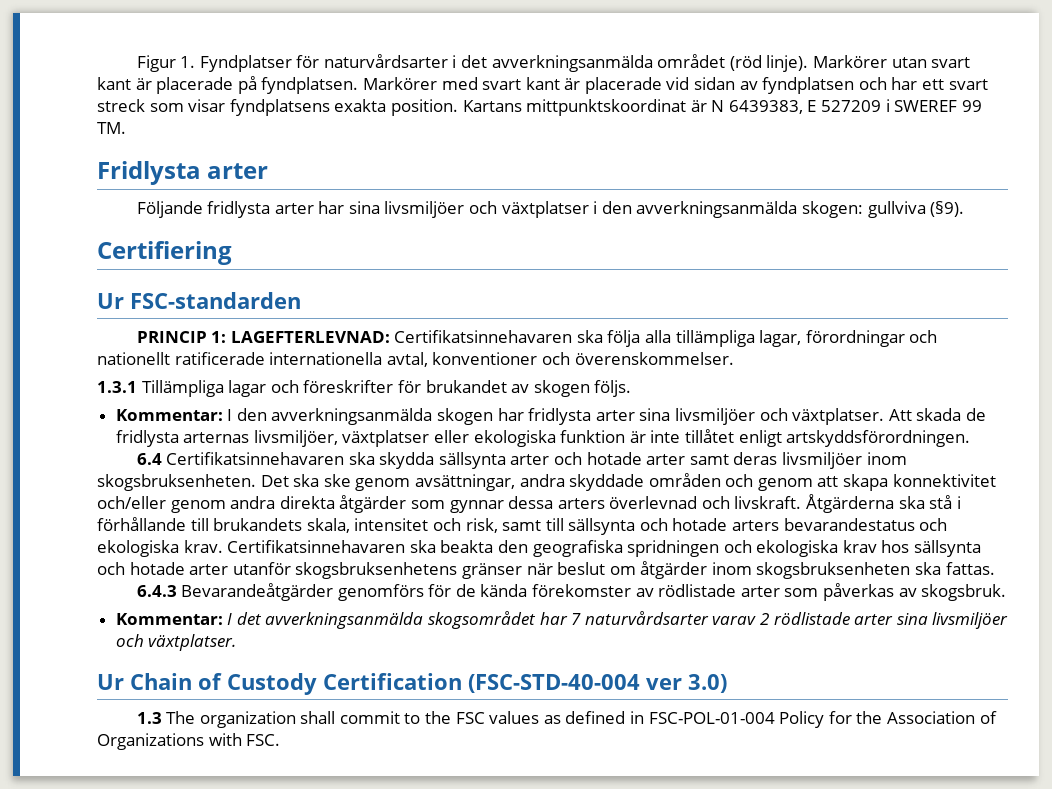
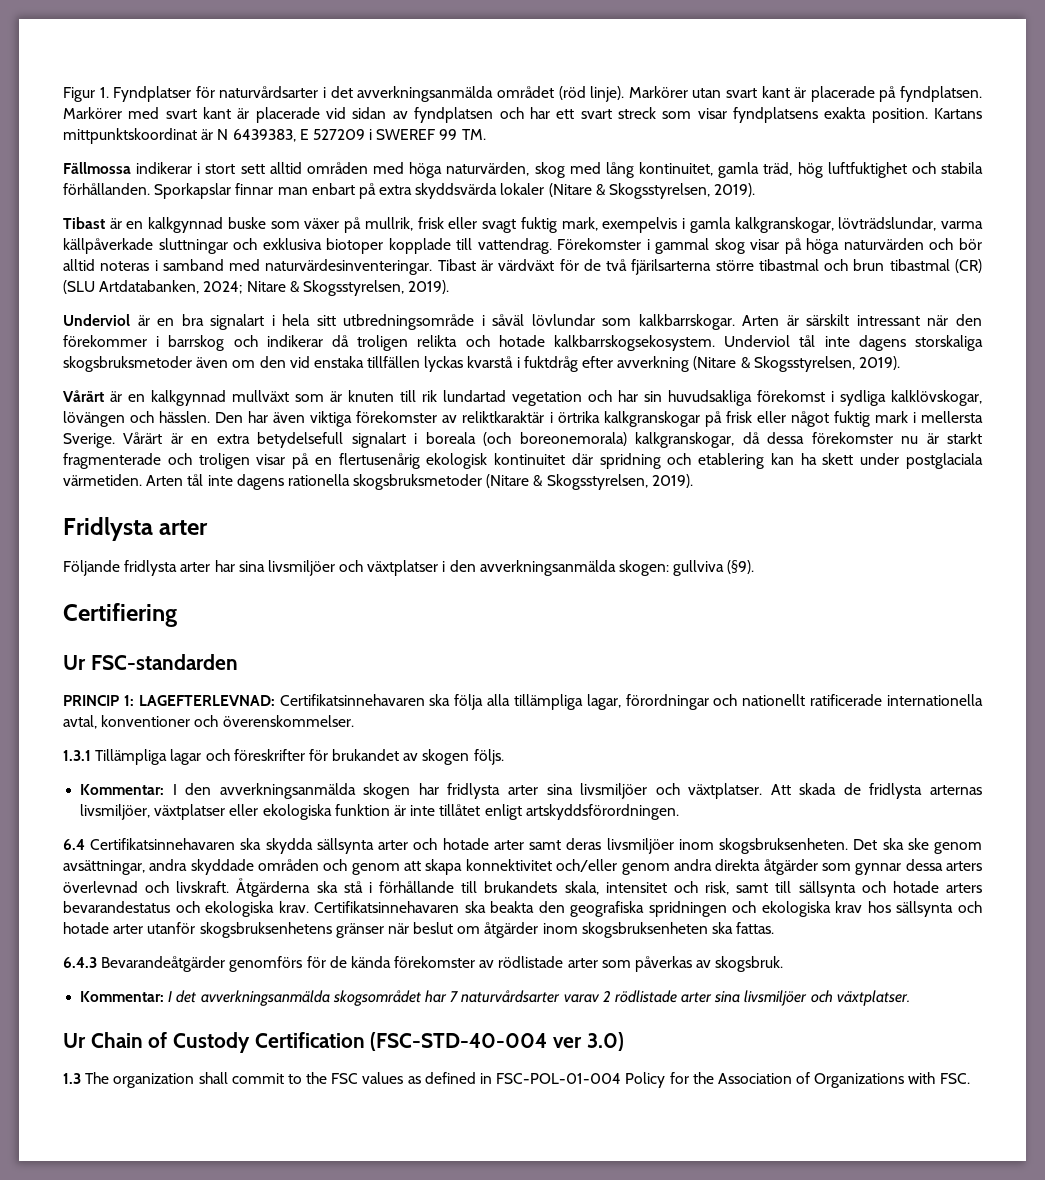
+ Fällmossa indikerar i stort sett alltid områden med höga naturvärden, skog med lång kontinuitet, gamla träd, hög luftfuktighet och stabila förhållanden. Sporkapslar finnar man enbart på extra skyddsvärda lokaler (Nitare & Skogsstyrelsen, 2019).
+ Tibast är en kalkgynnad buske som växer på mullrik, frisk eller svagt fuktig mark, exempelvis i gamla kalkgranskogar, lövträdslundar, varma källpåverkade sluttningar och exklusiva biotoper kopplade till vattendrag. Förekomster i gammal skog visar på höga naturvärden och bör alltid noteras i samband med naturvärdesinventeringar. Tibast är värdväxt för de två fjärilsarterna större tibastmal och brun tibastmal (CR) (SLU Artdatabanken, 2024; Nitare & Skogsstyrelsen, 2019).
+ Underviol är en bra signalart i hela sitt utbredningsområde i såväl lövlundar som kalkbarrskogar. Arten är särskilt intressant när den förekommer i barrskog och indikerar då troligen relikta och hotade kalkbarrskogsekosystem. Underviol tål inte dagens storskaliga skogsbruksmetoder även om den vid enstaka tillfällen lyckas kvarstå i fuktdråg efter avverkning (Nitare & Skogsstyrelsen, 2019).
+ Vårärt är en kalkgynnad mullväxt som är knuten till rik lundartad vegetation och har sin huvudsakliga förekomst i sydliga kalklövskogar, lövängen och hässlen. Den har även viktiga förekomster av reliktkaraktär i örtrika kalkgranskogar på frisk eller något fuktig mark i mellersta Sverige. Vårärt är en extra betydelsefull signalart i boreala (och boreonemorala) kalkgranskogar, då dessa förekomster nu är starkt fragmenterade och troligen visar på en flertusenårig ekologisk kontinuitet där spridning och etablering kan ha skett under postglaciala värmetiden. Arten tål inte dagens rationella skogsbruksmetoder (Nitare & Skogsstyrelsen, 2019).

